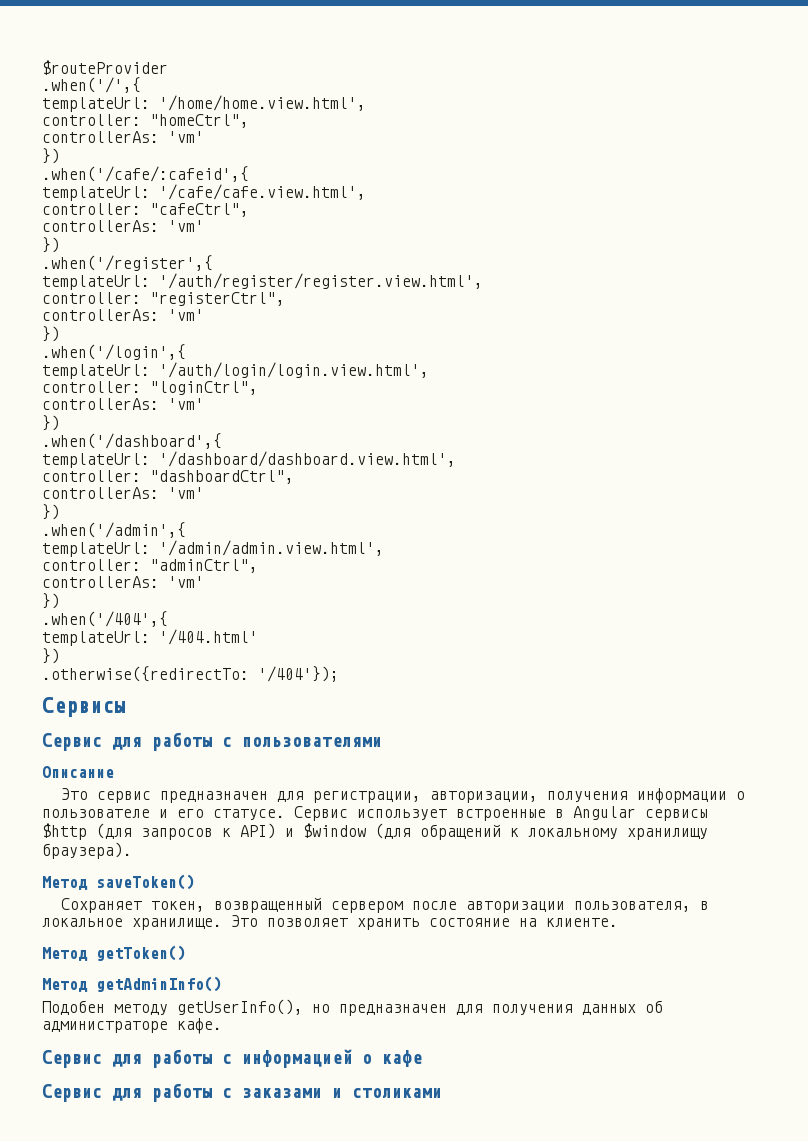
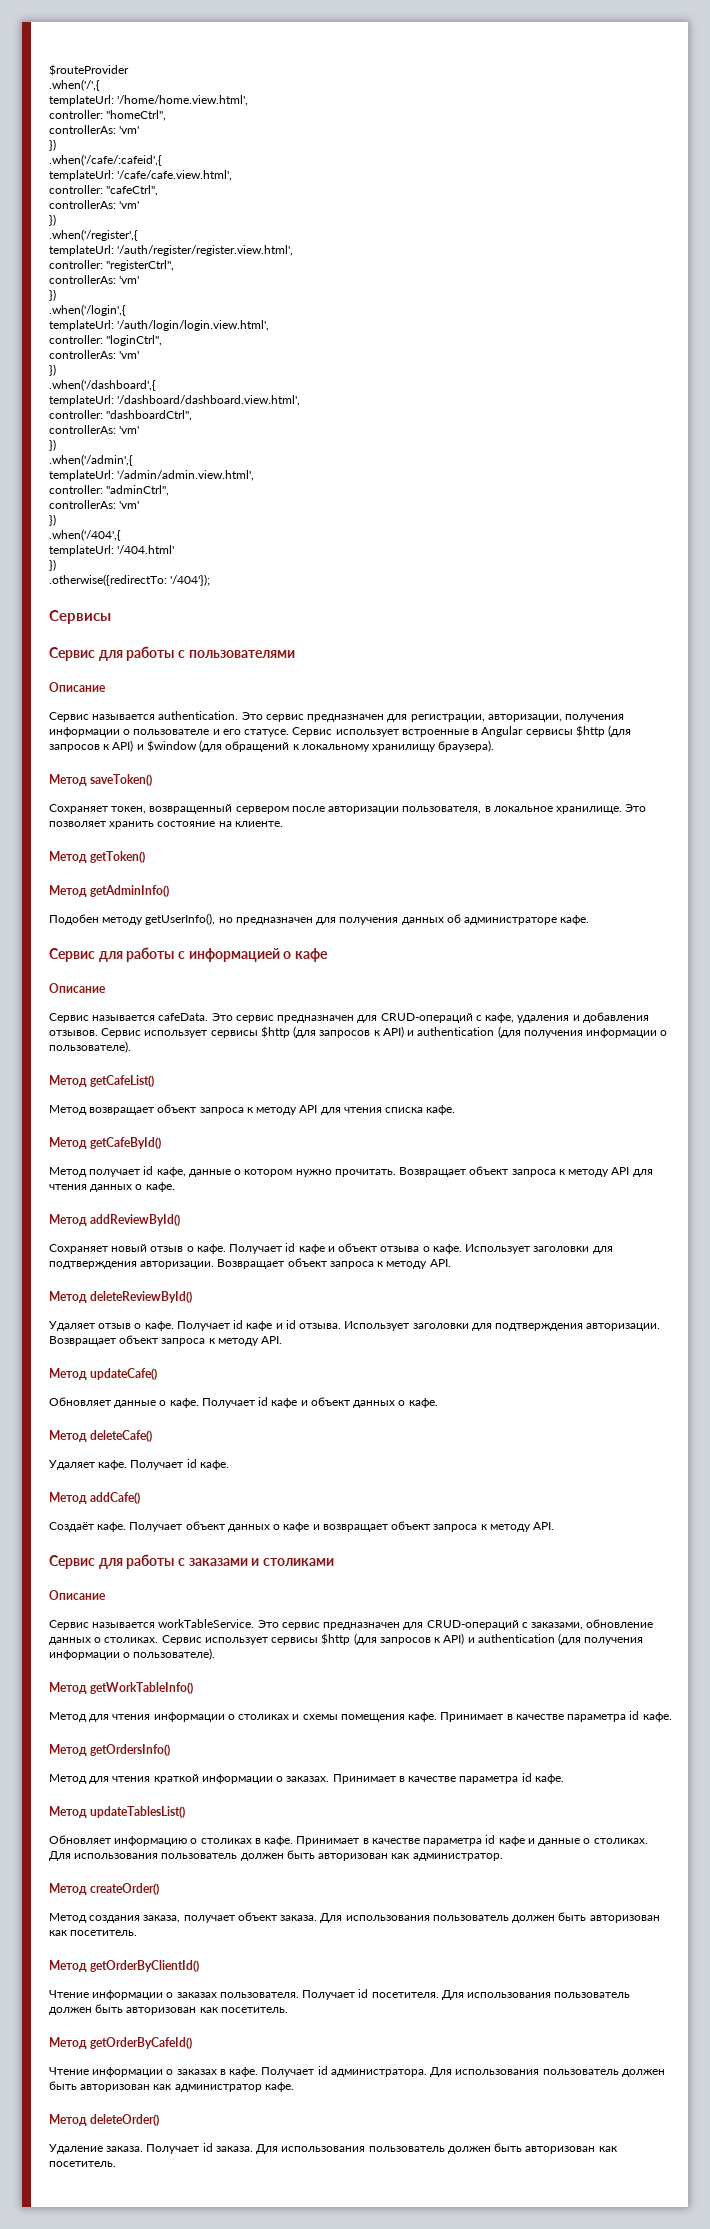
+ Сервис называется authentication.
  Сервис для работы с информацией о кафе
+ Описание
+ Сервис называется cafeData. Это сервис предназначен для CRUD-операций с кафе, удаления и добавления отзывов. Сервис использует сервисы $http (для запросов к API) и authentication (для получения информации о пользователе).
+ Метод getCafeList()
+ Метод возвращает объект запроса к методу API для чтения списка кафе.
+ Метод getCafeById()
+ Метод получает id кафе, данные о котором нужно прочитать. Возвращает объект запроса к методу API для чтения данных о кафе.
+ Метод addReviewById()
+ Сохраняет новый отзыв о кафе. Получает id кафе и объект отзыва о кафе. Использует заголовки для подтверждения авторизации. Возвращает объект запроса к методу API.
+ Метод deleteReviewById()
+ Удаляет отзыв о кафе. Получает id кафе и id отзыва. Использует заголовки для подтверждения авторизации. Возвращает объект запроса к методу API.
+ Метод updateCafe()
+ Обновляет данные о кафе. Получает id кафе и объект данных о кафе.
+ Метод deleteCafe()
+ Удаляет кафе. Получает id кафе.
+ Метод addCafe()
+ Создаёт кафе. Получает объект данных о кафе и возвращает объект запроса к методу API.
  Сервис для работы с заказами и столиками
+ Описание
+ Сервис называется workTableService. Это сервис предназначен для CRUD-операций с заказами, обновление данных о столиках. Сервис использует сервисы $http (для запросов к API) и authentication (для получения информации о пользователе).
+ Метод getWorkTableInfo()
+ Метод для чтения информации о столиках и схемы помещения кафе. Принимает в качестве параметра id кафе.
+ Метод getOrdersInfo()
+ Метод для чтения краткой информации о заказах. Принимает в качестве параметра id кафе.
+ Метод updateTablesList()
+ Обновляет информацию о столиках в кафе. Принимает в качестве параметра id кафе и данные о столиках. Для использования пользователь должен быть авторизован как администратор.
+ Метод createOrder()
+ Метод создания заказа, получает объект заказа. Для использования пользователь должен быть авторизован как посетитель.
+ Метод getOrderByClientId()
+ Чтение информации о заказах пользователя. Получает id посетителя. Для использования пользователь должен быть авторизован как посетитель.
+ Метод getOrderByCafeId()
+ Чтение информации о заказах в кафе. Получает id администратора. Для использования пользователь должен быть авторизован как администратор кафе.
+ Метод deleteOrder()
+ Удаление заказа. Получает id заказа. Для использования пользователь должен быть авторизован как посетитель.

